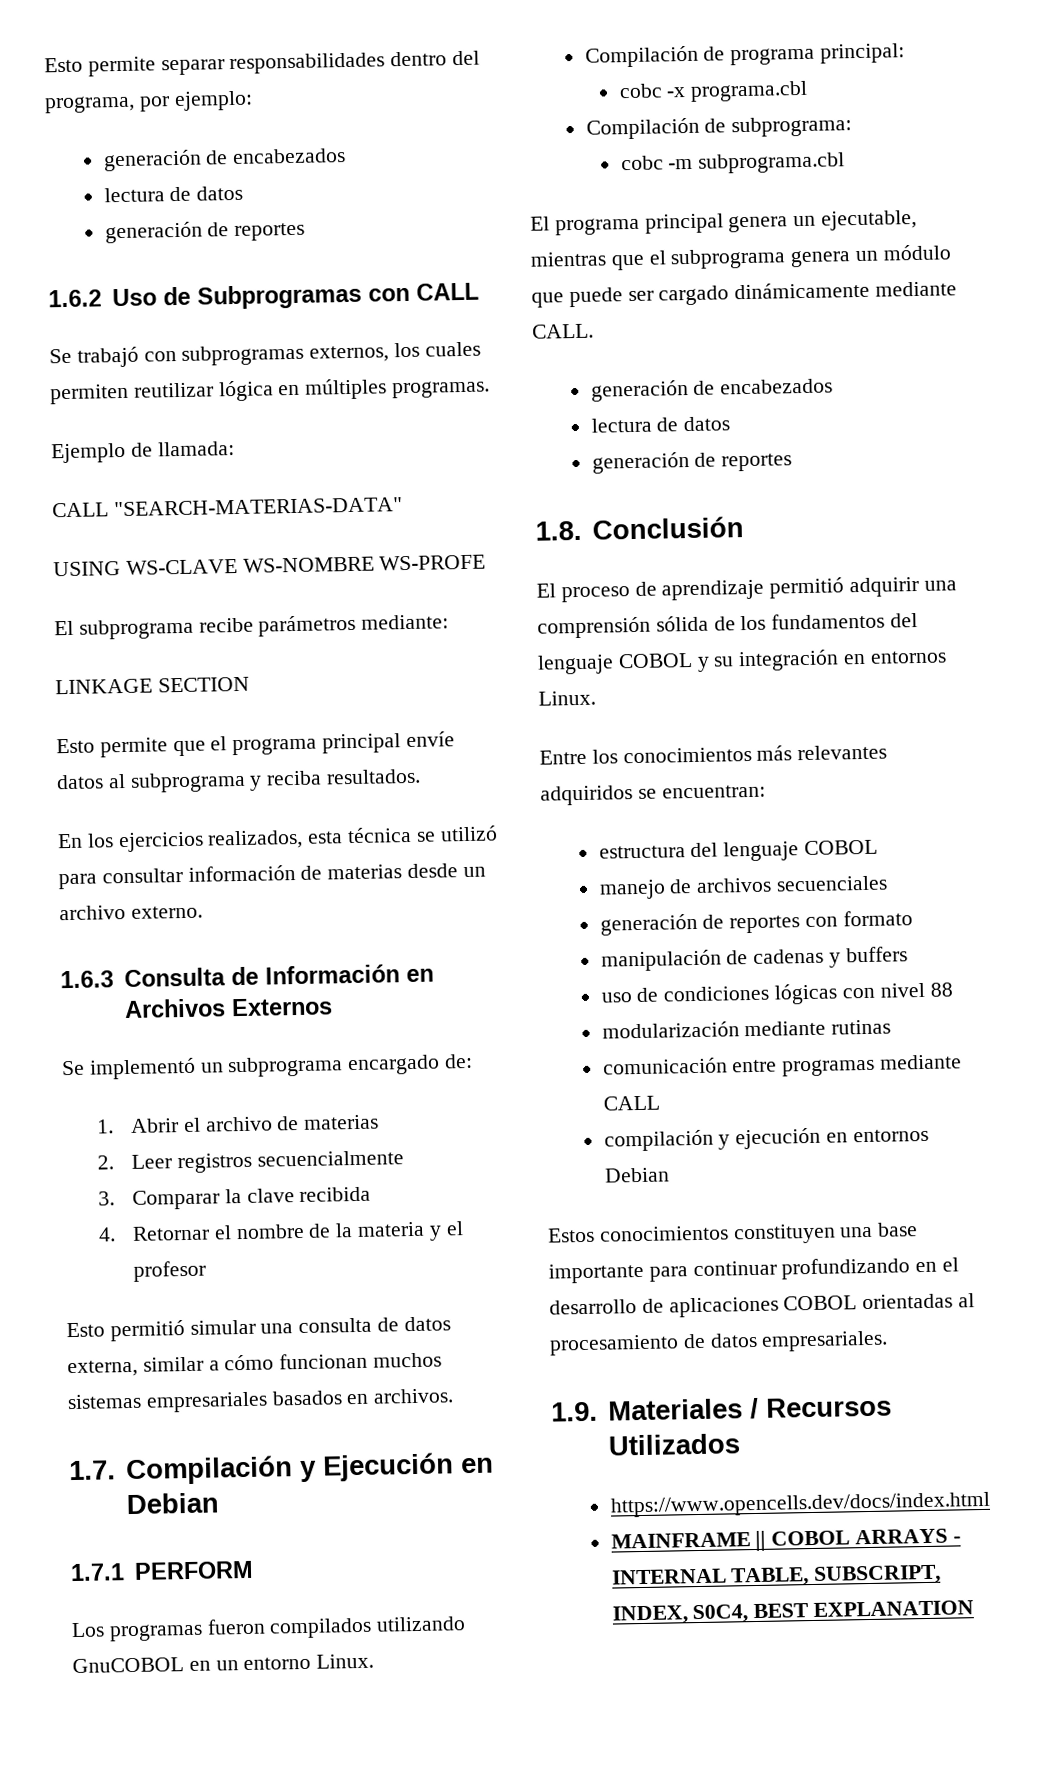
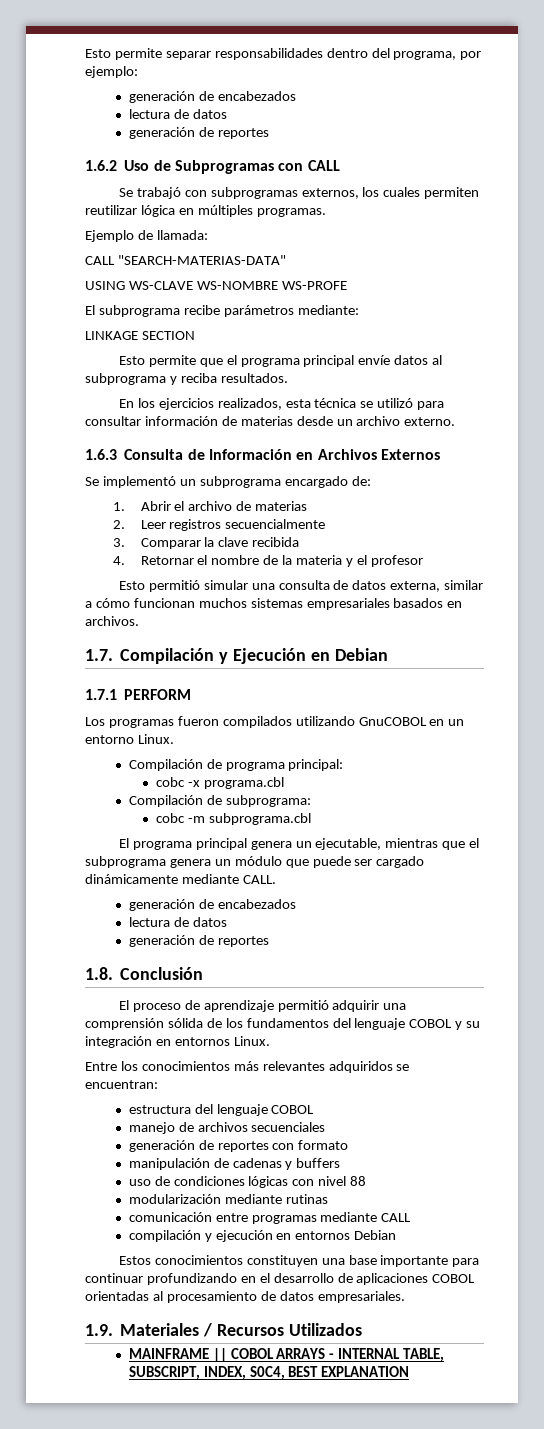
- https://www.opencells.dev/docs/index.html

